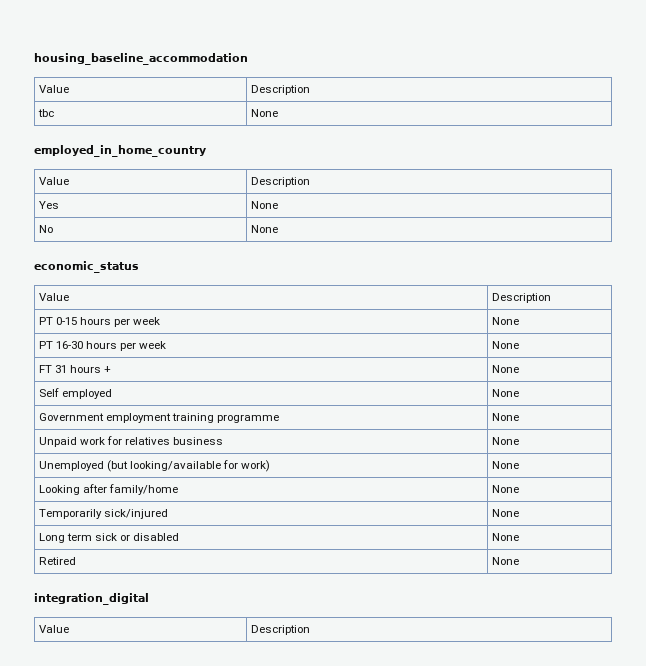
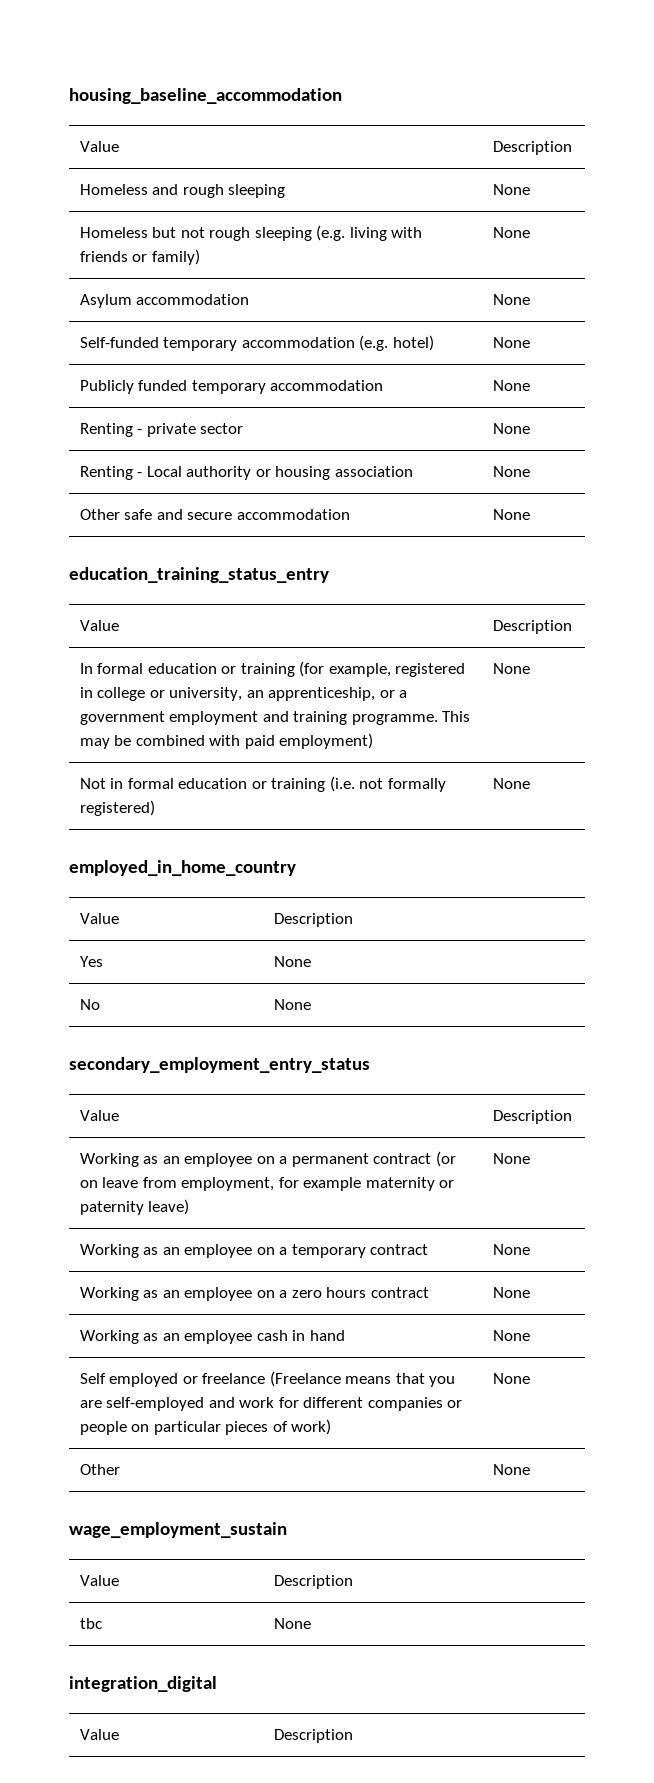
- tbc | None
+ Homeless and rough sleeping | None
+ Homeless but not rough sleeping (e.g. living with friends or family) | None
+ Asylum accommodation | None
+ Self-funded temporary accommodation (e.g. hotel) | None
+ Publicly funded temporary accommodation | None
+ Renting - private sector | None
+ Renting - Local authority or housing association | None
+ Other safe and secure accommodation | None
+ education_training_status_entry
+ Value | Description
+ In formal education or training (for example, registered in college or university, an apprenticeship, or a government employment and training programme. This may be combined with paid employment) | None
+ Not in formal education or training (i.e. not formally registered) | None
- economic_status
+ secondary_employment_entry_status
  Value | Description
- PT 0-15 hours per week | None
- PT 16-30 hours per week | None
- FT 31 hours + | None
- Self employed | None
- Government employment training programme | None
- Unpaid work for relatives business | None
- Unemployed (but looking/available for work) | None
- Looking after family/home | None
- Temporarily sick/injured | None
- Long term sick or disabled | None
- Retired | None
+ Working as an employee on a permanent contract (or on leave from employment, for example maternity or paternity leave) | None
+ Working as an employee on a temporary contract | None
+ Working as an employee on a zero hours contract | None
+ Working as an employee cash in hand | None
+ Self employed or freelance (Freelance means that you are self-employed and work for different companies or people on particular pieces of work) | None
+ Other | None
+ wage_employment_sustain
+ Value | Description
+ tbc | None

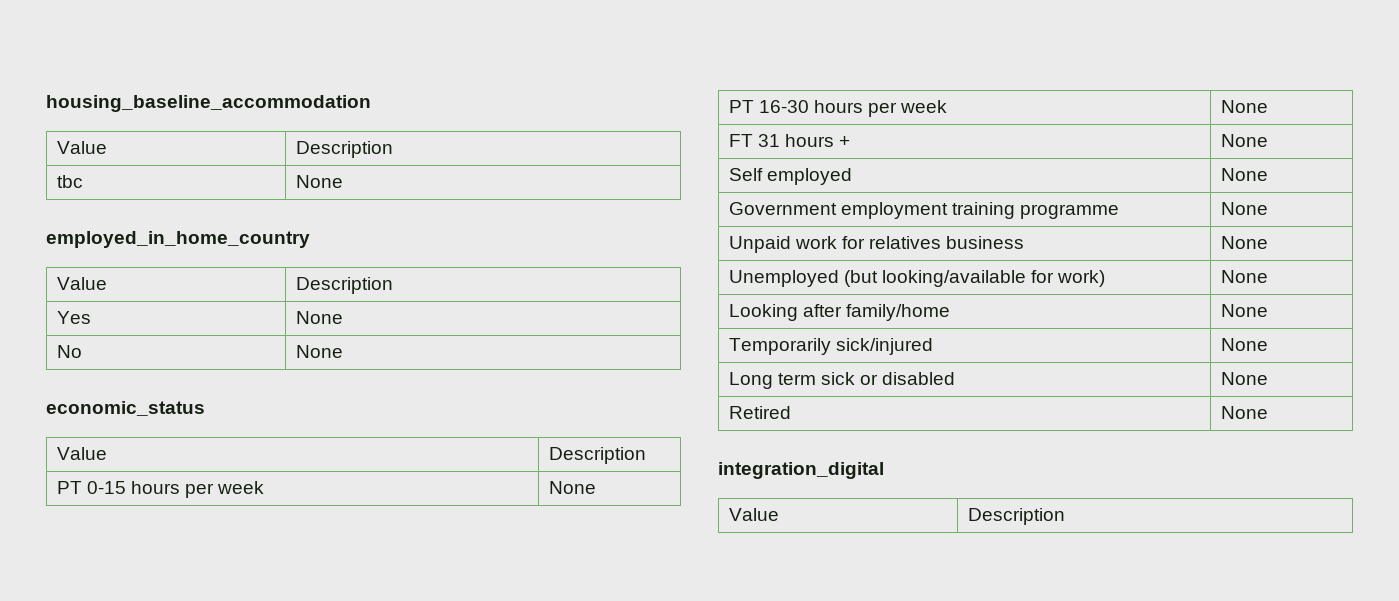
- Homeless and rough sleeping | None
- Homeless but not rough sleeping (e.g. living with friends or family) | None
- Asylum accommodation | None
- Self-funded temporary accommodation (e.g. hotel) | None
- Publicly funded temporary accommodation | None
- Renting - private sector | None
- Renting - Local authority or housing association | None
- Other safe and secure accommodation | None
- education_training_status_entry
- Value | Description
- In formal education or training (for example, registered in college or university, an apprenticeship, or a government employment and training programme. This may be combined with paid employment) | None
- Not in formal education or training (i.e. not formally registered) | None
+ tbc | None
- secondary_employment_entry_status
+ economic_status
  Value | Description
- Working as an employee on a permanent contract (or on leave from employment, for example maternity or paternity leave) | None
- Working as an employee on a temporary contract | None
- Working as an employee on a zero hours contract | None
- Working as an employee cash in hand | None
- Self employed or freelance (Freelance means that you are self-employed and work for different companies or people on particular pieces of work) | None
- Other | None
- wage_employment_sustain
- Value | Description
- tbc | None
+ PT 0-15 hours per week | None
+ PT 16-30 hours per week | None
+ FT 31 hours + | None
+ Self employed | None
+ Government employment training programme | None
+ Unpaid work for relatives business | None
+ Unemployed (but looking/available for work) | None
+ Looking after family/home | None
+ Temporarily sick/injured | None
+ Long term sick or disabled | None
+ Retired | None

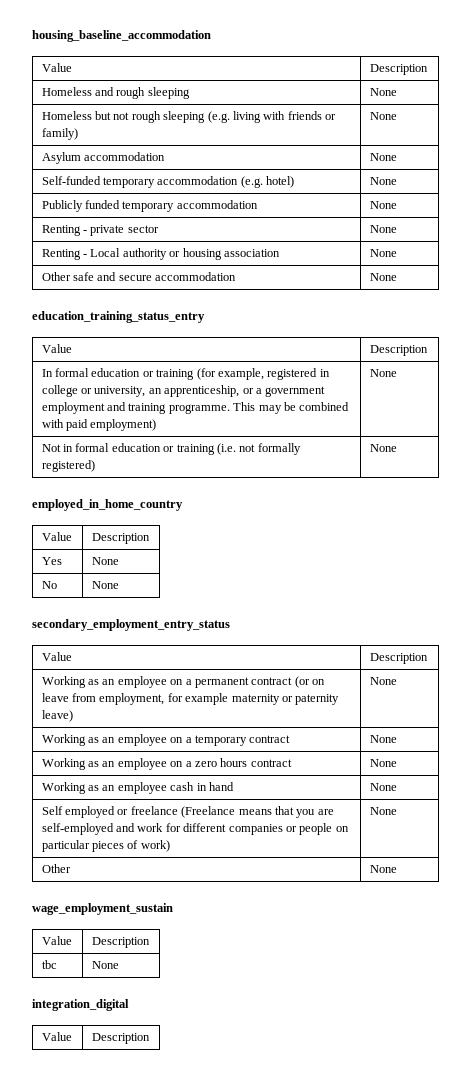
- tbc | None
+ Homeless and rough sleeping | None
+ Homeless but not rough sleeping (e.g. living with friends or family) | None
+ Asylum accommodation | None
+ Self-funded temporary accommodation (e.g. hotel) | None
+ Publicly funded temporary accommodation | None
+ Renting - private sector | None
+ Renting - Local authority or housing association | None
+ Other safe and secure accommodation | None
+ education_training_status_entry
+ Value | Description
+ In formal education or training (for example, registered in college or university, an apprenticeship, or a government employment and training programme. This may be combined with paid employment) | None
+ Not in formal education or training (i.e. not formally registered) | None
- economic_status
+ secondary_employment_entry_status
  Value | Description
- PT 0-15 hours per week | None
- PT 16-30 hours per week | None
- FT 31 hours + | None
- Self employed | None
- Government employment training programme | None
- Unpaid work for relatives business | None
- Unemployed (but looking/available for work) | None
- Looking after family/home | None
- Temporarily sick/injured | None
- Long term sick or disabled | None
- Retired | None
+ Working as an employee on a permanent contract (or on leave from employment, for example maternity or paternity leave) | None
+ Working as an employee on a temporary contract | None
+ Working as an employee on a zero hours contract | None
+ Working as an employee cash in hand | None
+ Self employed or freelance (Freelance means that you are self-employed and work for different companies or people on particular pieces of work) | None
+ Other | None
+ wage_employment_sustain
+ Value | Description
+ tbc | None

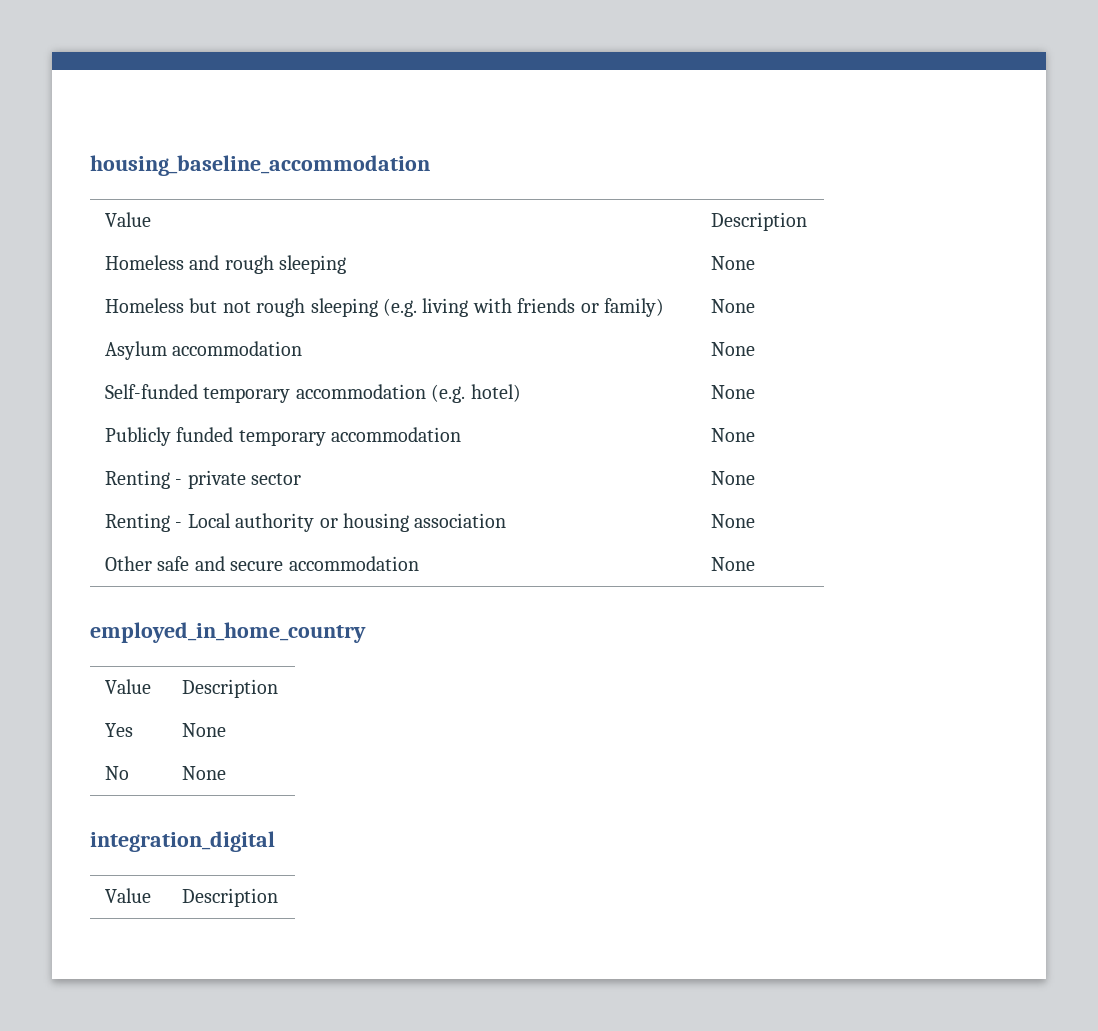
- education_training_status_entry
- Value | Description
- In formal education or training (for example, registered in college or university, an apprenticeship, or a government employment and training programme. This may be combined with paid employment) | None
- Not in formal education or training (i.e. not formally registered) | None
- secondary_employment_entry_status
- Value | Description
- Working as an employee on a permanent contract (or on leave from employment, for example maternity or paternity leave) | None
- Working as an employee on a temporary contract | None
- Working as an employee on a zero hours contract | None
- Working as an employee cash in hand | None
- Self employed or freelance (Freelance means that you are self-employed and work for different companies or people on particular pieces of work) | None
- Other | None
- wage_employment_sustain
- Value | Description
- tbc | None

